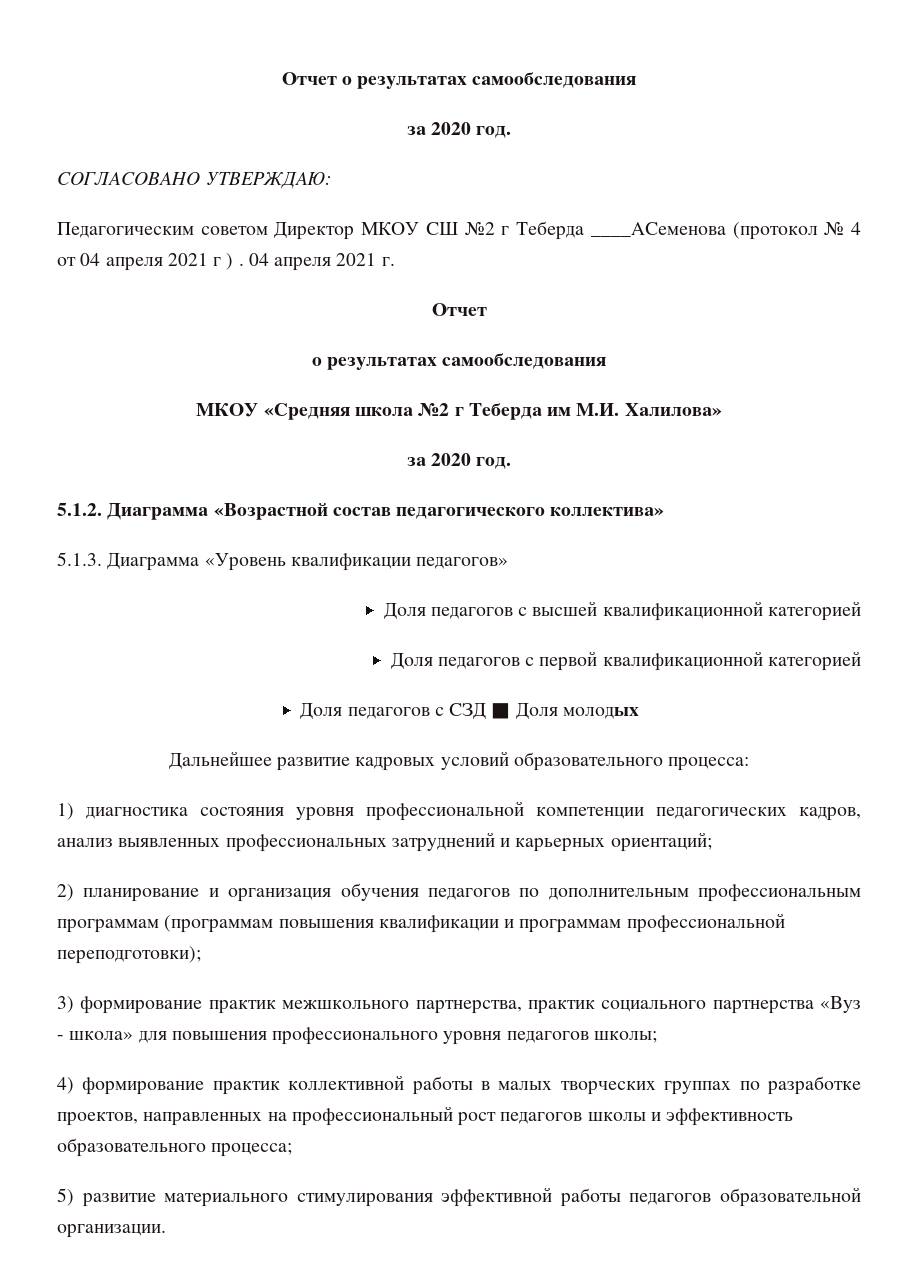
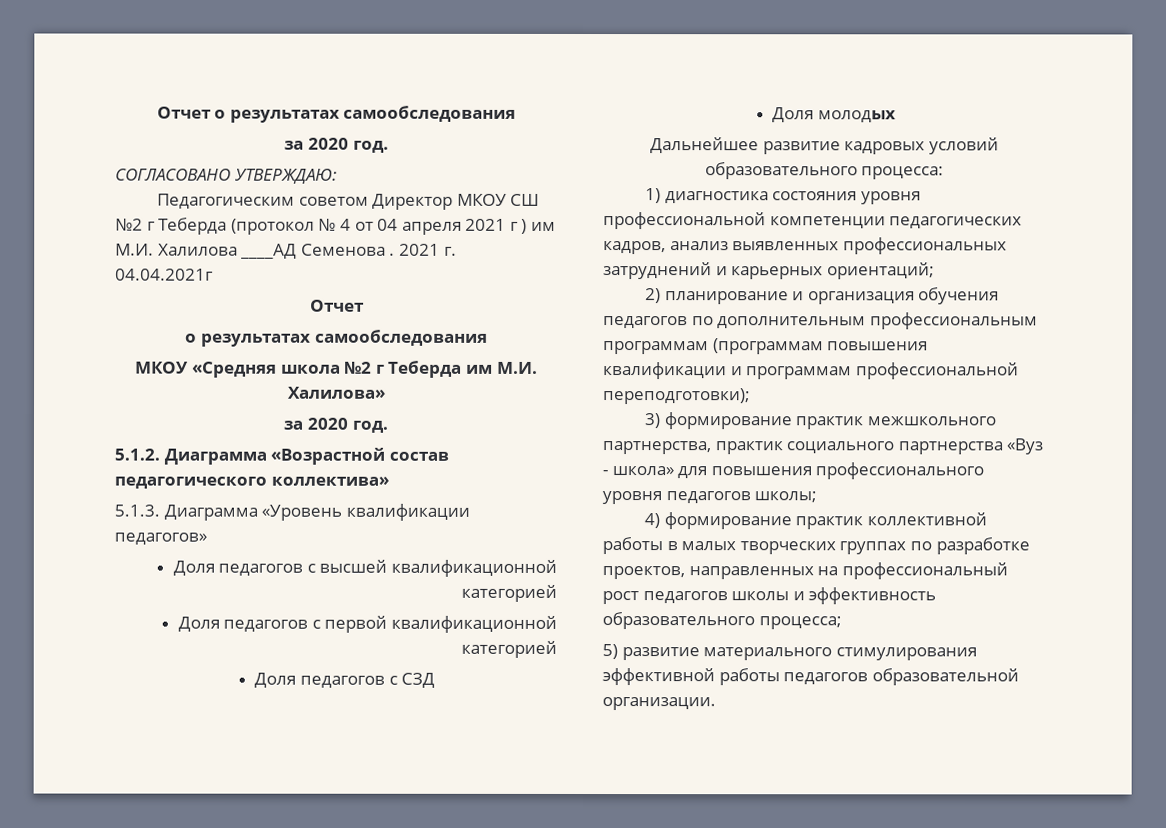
- Педагогическим советом Директор МКОУ СШ №2 г Теберда ____АСеменова (протокол № 4 от 04 апреля 2021 г ) . 04 апреля 2021 г.
+ Педагогическим советом Директор МКОУ СШ №2 г Теберда (протокол № 4 от 04 апреля 2021 г ) им М.И. Халилова ____АД Семенова . 2021 г. 04.04.2021г
- Доля педагогов с СЗД ■ Доля молодых
+ Доля педагогов с СЗД
+ Доля молодых

